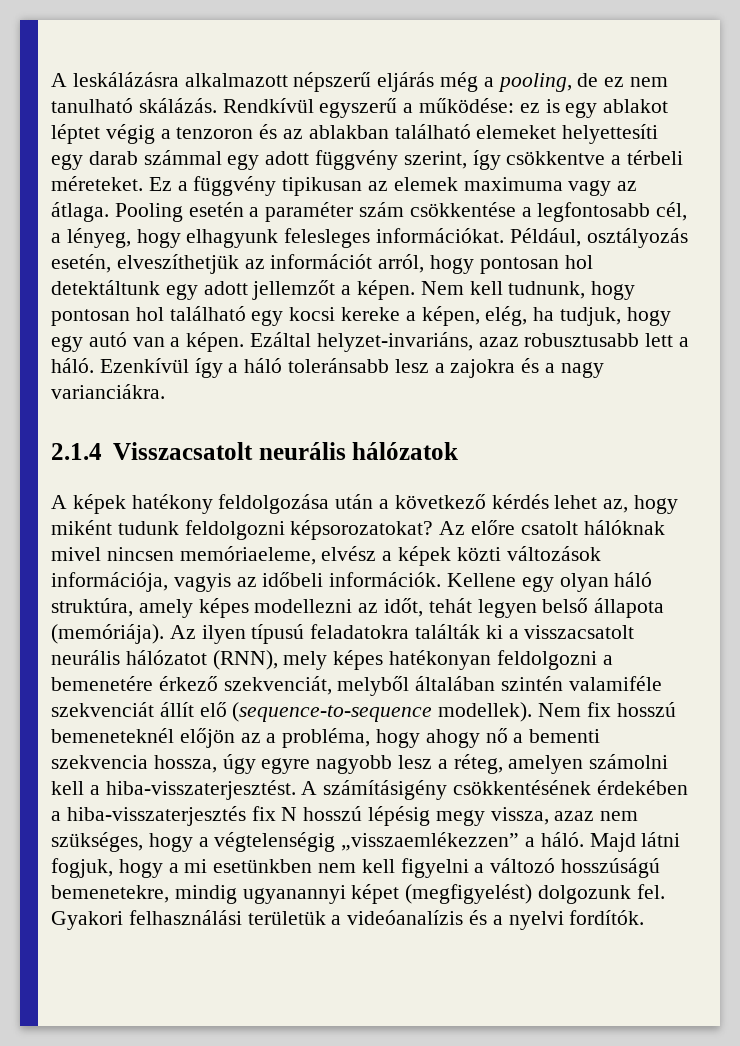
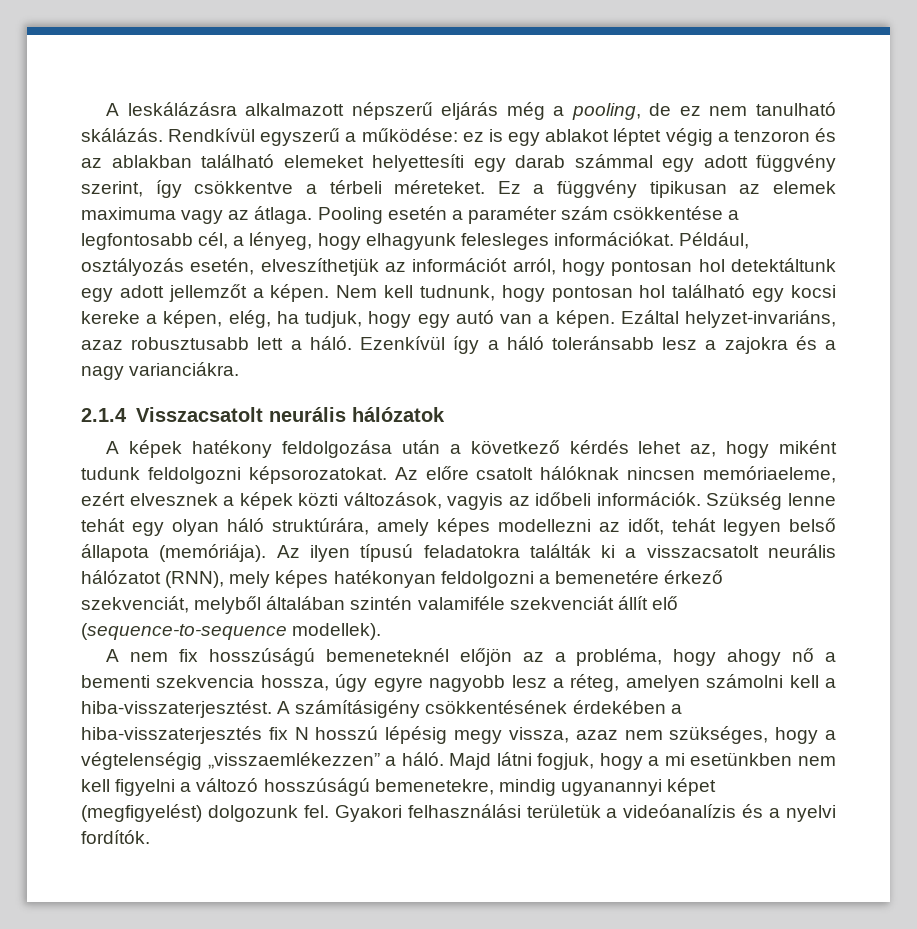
- A képek hatékony feldolgozása után a következő kérdés lehet az, hogy miként tudunk feldolgozni képsorozatokat?
+ A képek hatékony feldolgozása után a következő kérdés lehet az, hogy miként tudunk feldolgozni képsorozatokat.
- Az előre csatolt hálóknak mivel nincsen memóriaeleme, elvész a képek közti változások információja, vagyis az időbeli információk.
+ Az előre csatolt hálóknak nincsen memóriaeleme, ezért elvesznek a képek közti változások, vagyis az időbeli információk.
- Kellene egy olyan háló struktúra, amely képes modellezni az időt, tehát legyen belső állapota (memóriája).
+ Szükség lenne tehát egy olyan háló struktúrára, amely képes modellezni az időt, tehát legyen belső állapota (memóriája).
- Az ilyen típusú feladatokra találták ki a visszacsatolt neurális hálózatot (RNN), mely képes hatékonyan feldolgozni a bemenetére érkező szekvenciát, melyből általában szintén valamiféle szekvenciát állít elő (sequence-to-sequence modellek). Nem fix hosszú bemeneteknél előjön az a probléma, hogy ahogy nő a bementi szekvencia hossza, úgy egyre nagyobb lesz a réteg, amelyen számolni kell a hiba-visszaterjesztést.
+ Az ilyen típusú feladatokra találták ki a visszacsatolt neurális hálózatot (RNN), mely képes hatékonyan feldolgozni a bemenetére érkező szekvenciát, melyből általában szintén valamiféle szekvenciát állít elő (sequence-to-sequence modellek).
+ A nem fix hosszúságú bemeneteknél előjön az a probléma, hogy ahogy nő a bementi szekvencia hossza, úgy egyre nagyobb lesz a réteg, amelyen számolni kell a hiba-visszaterjesztést.

